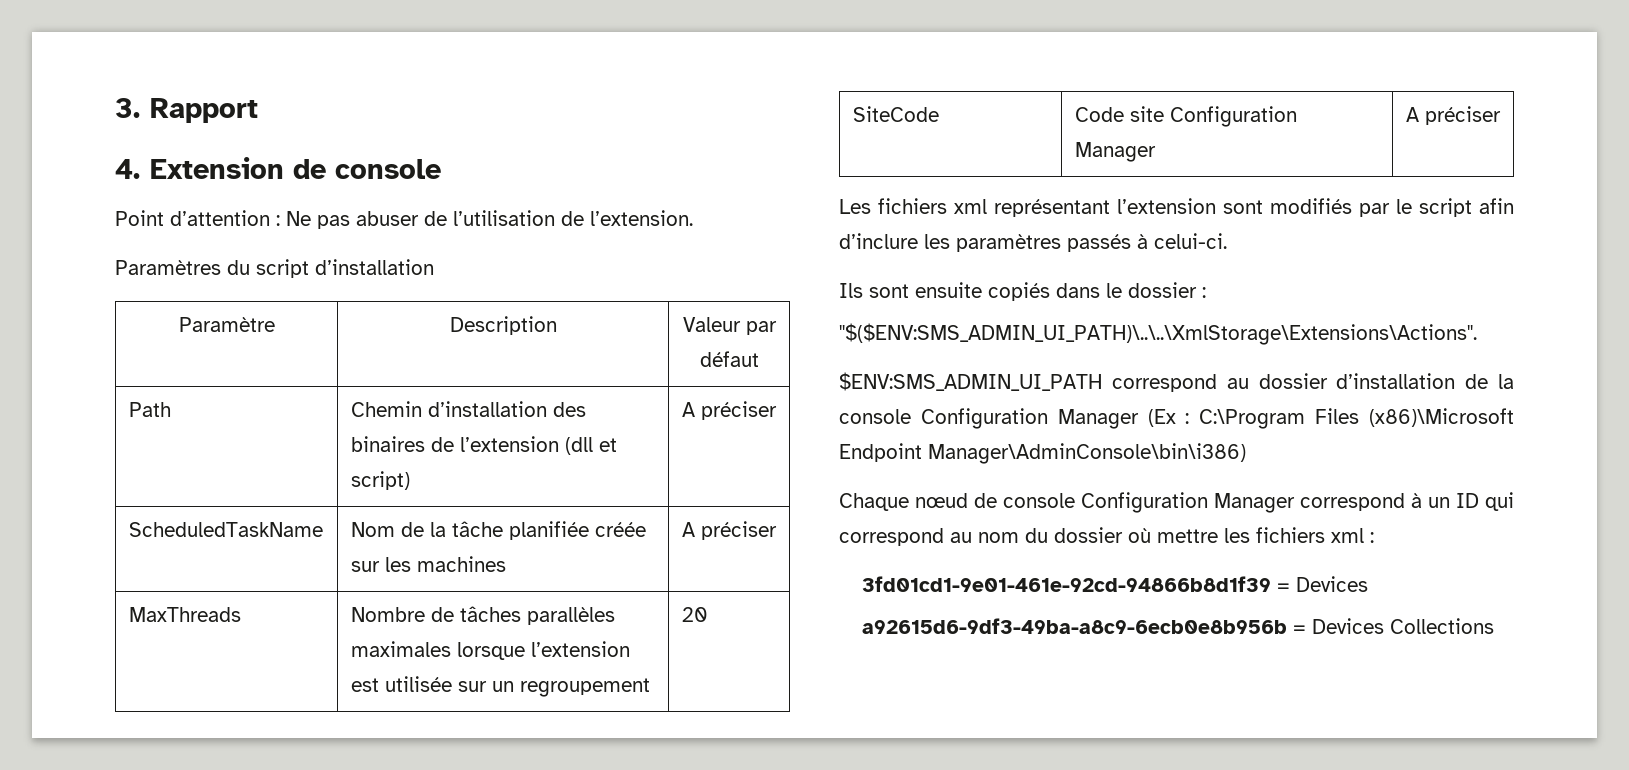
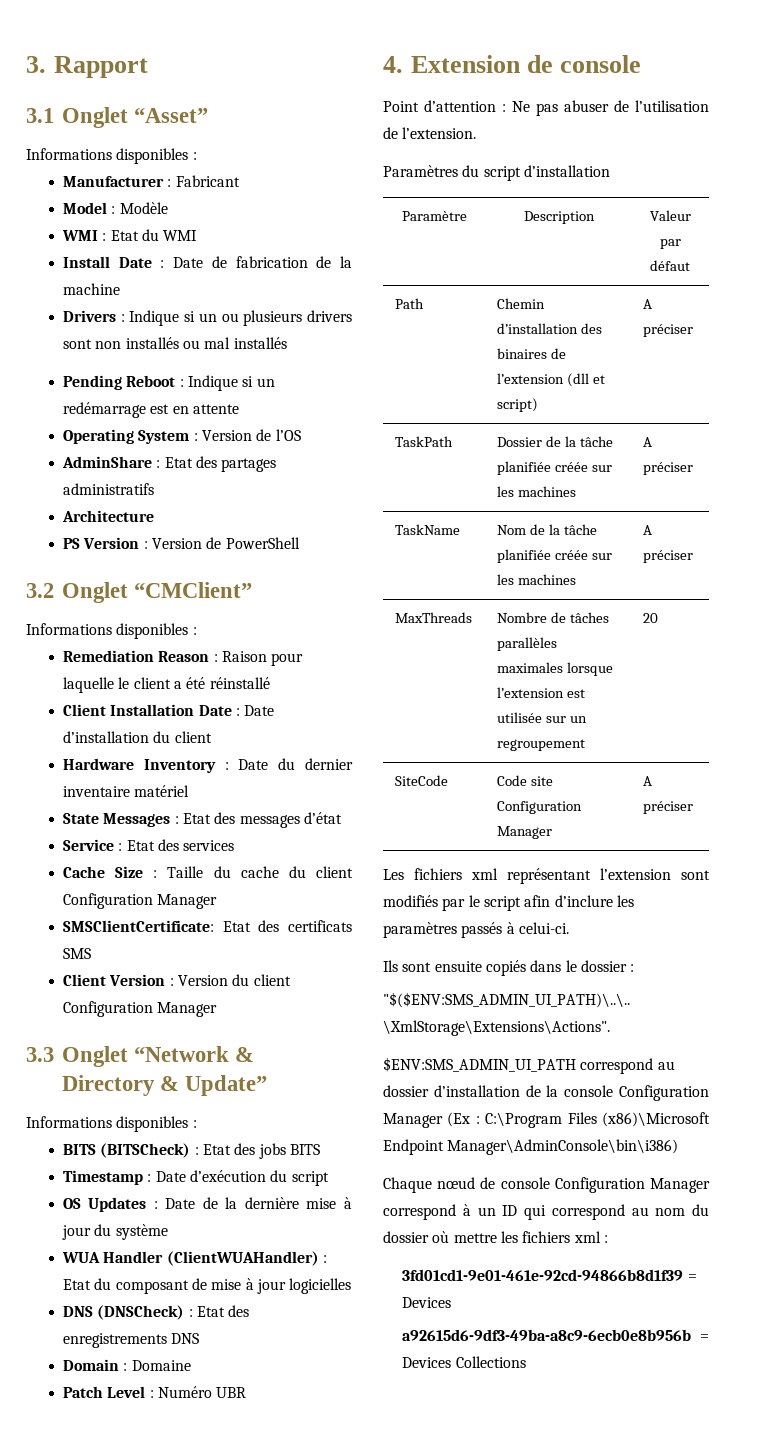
+ 3.1 Onglet “Asset”
+ Informations disponibles :
+ Manufacturer : Fabricant
+ Model : Modèle
+ WMI : Etat du WMI
+ Install Date : Date de fabrication de la machine
+ Drivers : Indique si un ou plusieurs drivers sont non installés ou mal installés
+ Pending Reboot : Indique si un redémarrage est en attente
+ Operating System : Version de l’OS
+ AdminShare : Etat des partages administratifs
+ Architecture
+ PS Version : Version de PowerShell
+ 3.2 Onglet “CMClient”
+ Informations disponibles :
+ Remediation Reason : Raison pour laquelle le client a été réinstallé
+ Client Installation Date : Date d’installation du client
+ Hardware Inventory : Date du dernier inventaire matériel
+ State Messages : Etat des messages d’état
+ Service : Etat des services
+ Cache Size : Taille du cache du client Configuration Manager
+ SMSClientCertificate: Etat des certificats SMS
+ Client Version : Version du client Configuration Manager
+ 3.3 Onglet “Network & Directory & Update”
+ Informations disponibles :
+ BITS (BITSCheck) : Etat des jobs BITS
+ Timestamp : Date d’exécution du script
+ OS Updates : Date de la dernière mise à jour du système
+ WUA Handler (ClientWUAHandler) : Etat du composant de mise à jour logicielles
+ DNS (DNSCheck) : Etat des enregistrements DNS
+ Domain : Domaine
+ Patch Level : Numéro UBR
- ScheduledTaskName | Nom de la tâche planifiée créée sur les machines | A préciser
+ TaskPath | Dossier de la tâche planifiée créée sur les machines | A préciser
+ TaskName | Nom de la tâche planifiée créée sur les machines | A préciser

